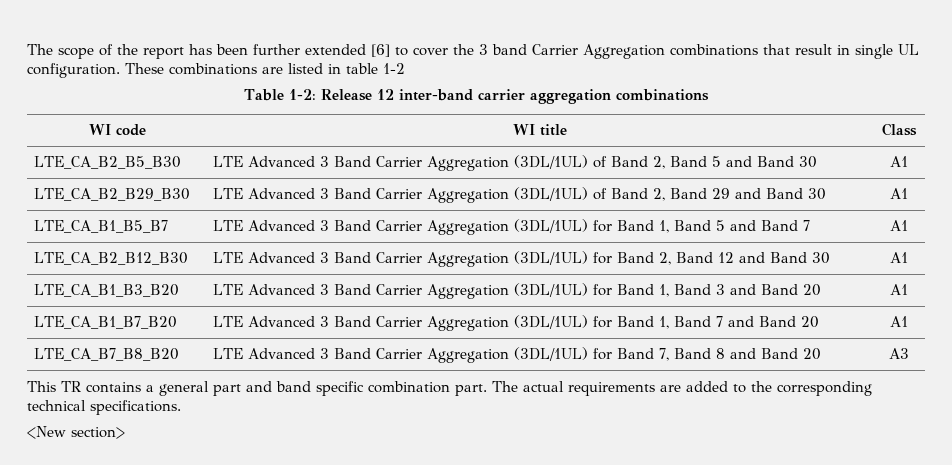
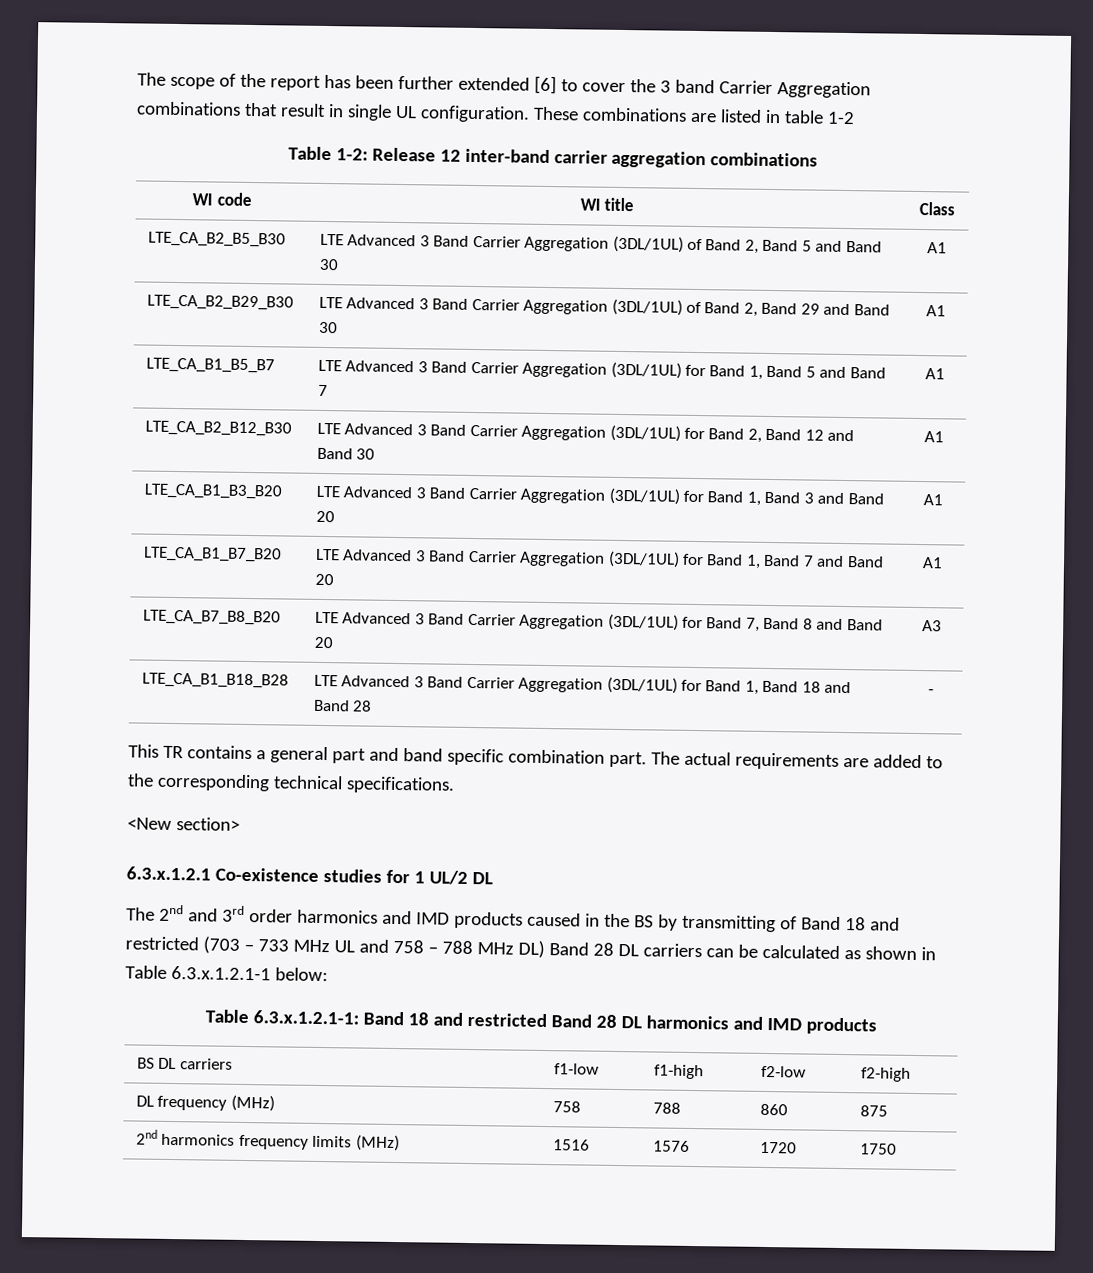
+ LTE_CA_B1_B18_B28 | LTE Advanced 3 Band Carrier Aggregation (3DL/1UL) for Band 1, Band 18 and Band 28 | -
+ 6.3.x.1.2.1 Co-existence studies for 1 UL/2 DL
+ The 2nd and 3rd order harmonics and IMD products caused in the BS by transmitting of Band 18 and restricted (703 – 733 MHz UL and 758 – 788 MHz DL) Band 28 DL carriers can be calculated as shown in Table 6.3.x.1.2.1-1 below:
+ Table 6.3.x.1.2.1-1: Band 18 and restricted Band 28 DL harmonics and IMD products
+ BS DL carriers | f1-low | f1-high | f2-low | f2-high
+ DL frequency (MHz) | 758 | 788 | 860 | 875
+ 2nd harmonics frequency limits (MHz) | 1516 | 1576 | 1720 | 1750

